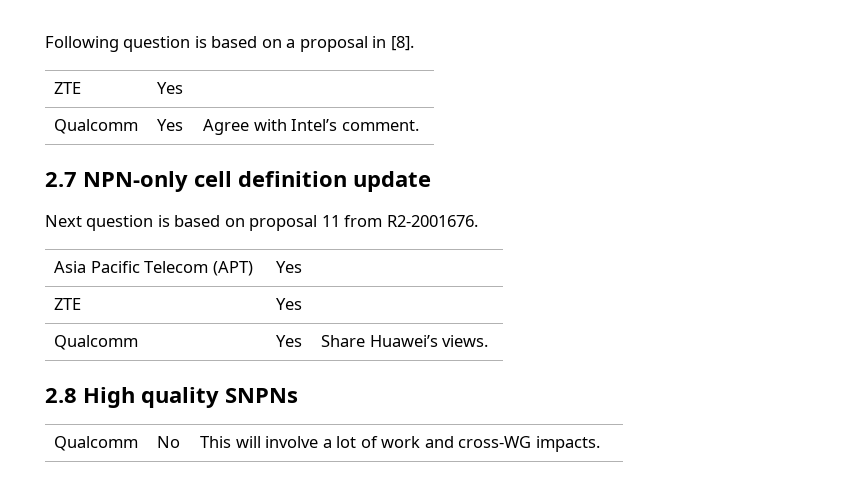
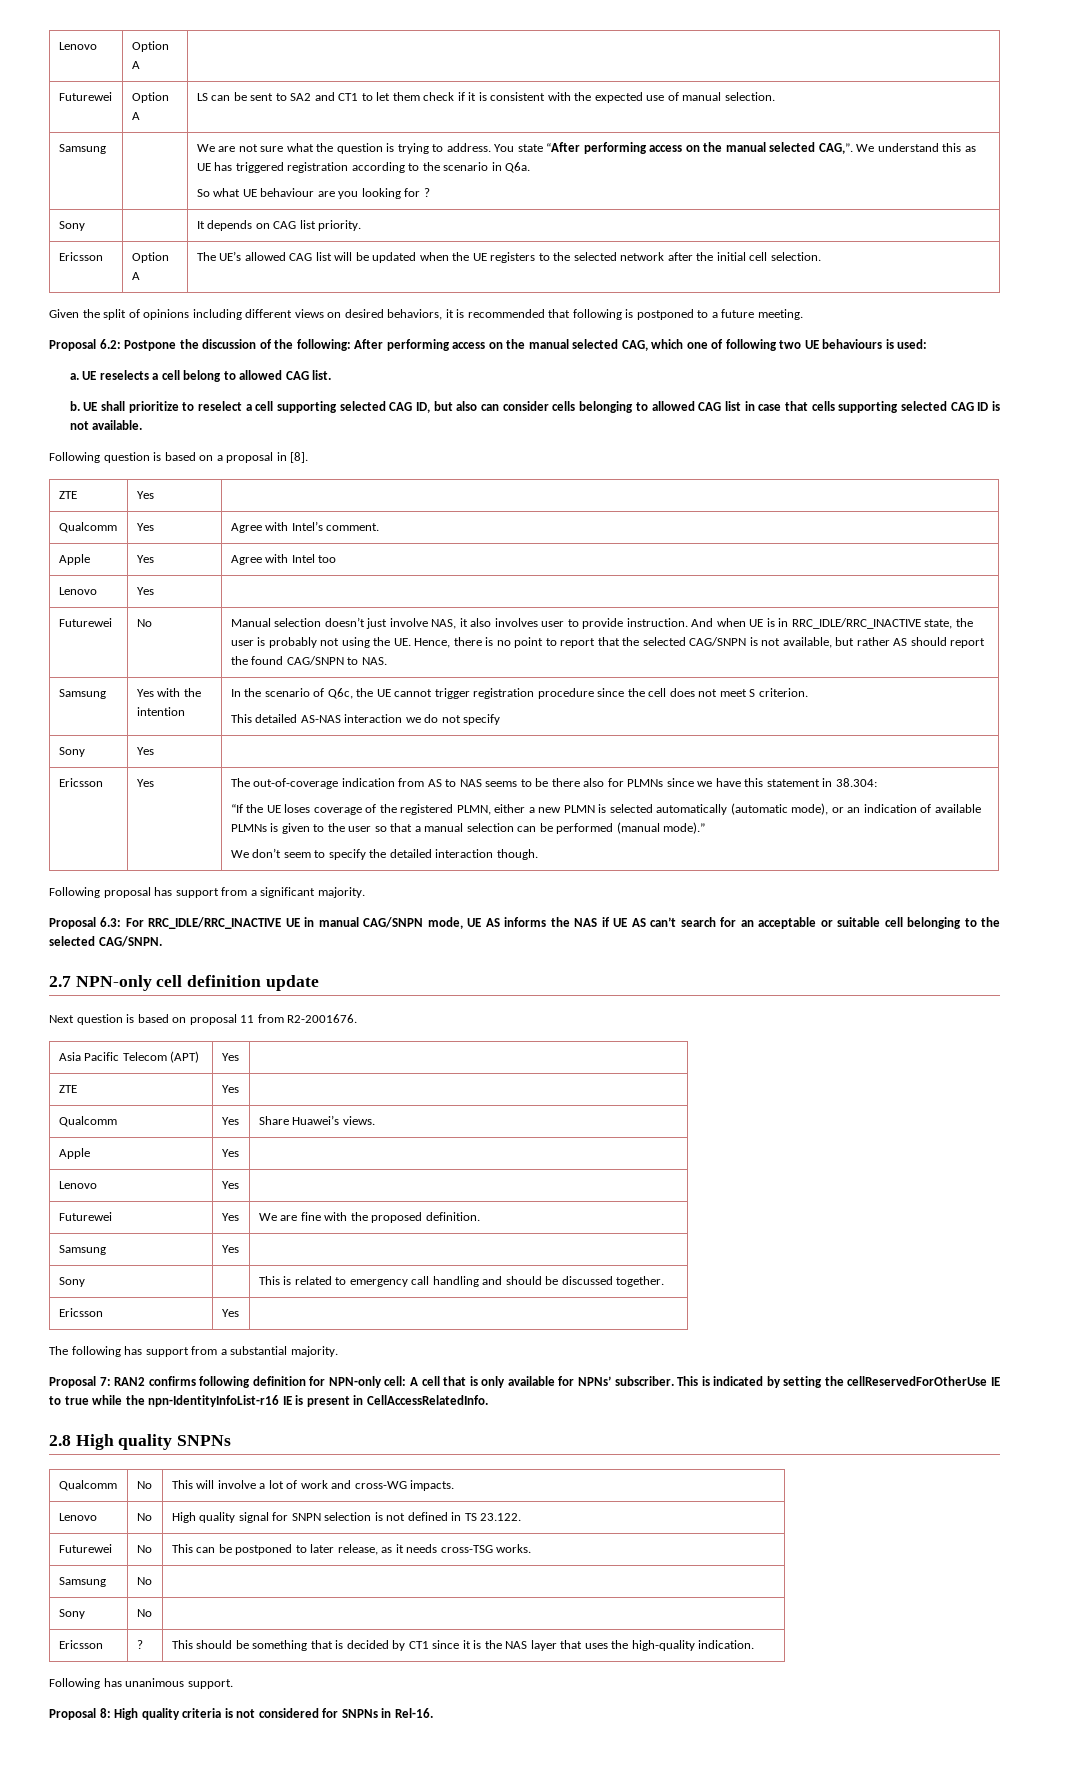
+ Lenovo | Option A |
+ Futurewei | Option A | LS can be sent to SA2 and CT1 to let them check if it is consistent with the expected use of manual selection.
+ Samsung | | We are not sure what the question is trying to address. You state “After performing access on the manual selected CAG,”. We understand this as UE has triggered registration according to the scenario in Q6a.
+ So what UE behaviour are you looking for ?
+ Sony | | It depends on CAG list priority.
+ Ericsson | Option A | The UE’s allowed CAG list will be updated when the UE registers to the selected network after the initial cell selection.
+ Given the split of opinions including different views on desired behaviors, it is recommended that following is postponed to a future meeting.
+ Proposal 6.2: Postpone the discussion of the following: After performing access on the manual selected CAG, which one of following two UE behaviours is used:
+ a. UE reselects a cell belong to allowed CAG list.
+ b. UE shall prioritize to reselect a cell supporting selected CAG ID, but also can consider cells belonging to allowed CAG list in case that cells supporting selected CAG ID is not available.
+ Apple | Yes | Agree with Intel too
+ Lenovo | Yes |
+ Futurewei | No | Manual selection doesn’t just involve NAS, it also involves user to provide instruction. And when UE is in RRC_IDLE/RRC_INACTIVE state, the user is probably not using the UE. Hence, there is no point to report that the selected CAG/SNPN is not available, but rather AS should report the found CAG/SNPN to NAS.
+ Samsung | Yes with the intention | In the scenario of Q6c, the UE cannot trigger registration procedure since the cell does not meet S criterion.
+ This detailed AS-NAS interaction we do not specify
+ Sony | Yes |
+ Ericsson | Yes | The out-of-coverage indication from AS to NAS seems to be there also for PLMNs since we have this statement in 38.304:
+ “If the UE loses coverage of the registered PLMN, either a new PLMN is selected automatically (automatic mode), or an indication of available PLMNs is given to the user so that a manual selection can be performed (manual mode).”
+ We don’t seem to specify the detailed interaction though.
+ Following proposal has support from a significant majority.
+ Proposal 6.3: For RRC_IDLE/RRC_INACTIVE UE in manual CAG/SNPN mode, UE AS informs the NAS if UE AS can’t search for an acceptable or suitable cell belonging to the selected CAG/SNPN.
  Qualcomm | Yes | Share Huawei’s views.
+ Apple | Yes |
+ Lenovo | Yes |
+ Futurewei | Yes | We are fine with the proposed definition.
+ Samsung | Yes |
+ Sony | | This is related to emergency call handling and should be discussed together.
+ Ericsson | Yes |
+ The following has support from a substantial majority.
+ Proposal 7: RAN2 confirms following definition for NPN-only cell: A cell that is only available for NPNs’ subscriber. This is indicated by setting the cellReservedForOtherUse IE to true while the npn-IdentityInfoList-r16 IE is present in CellAccessRelatedInfo.
+ Lenovo | No | High quality signal for SNPN selection is not defined in TS 23.122.
+ Futurewei | No | This can be postponed to later release, as it needs cross-TSG works.
+ Samsung | No |
+ Sony | No |
+ Ericsson | ? | This should be something that is decided by CT1 since it is the NAS layer that uses the high-quality indication.
+ Following has unanimous support.
+ Proposal 8: High quality criteria is not considered for SNPNs in Rel-16.

